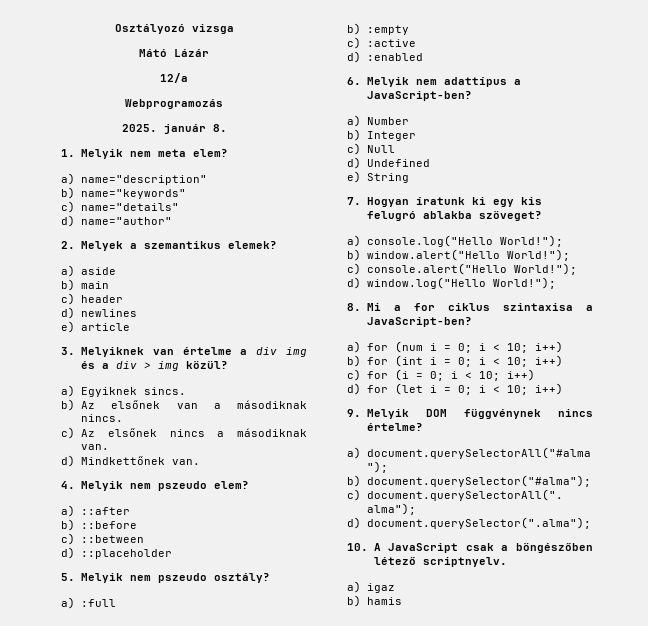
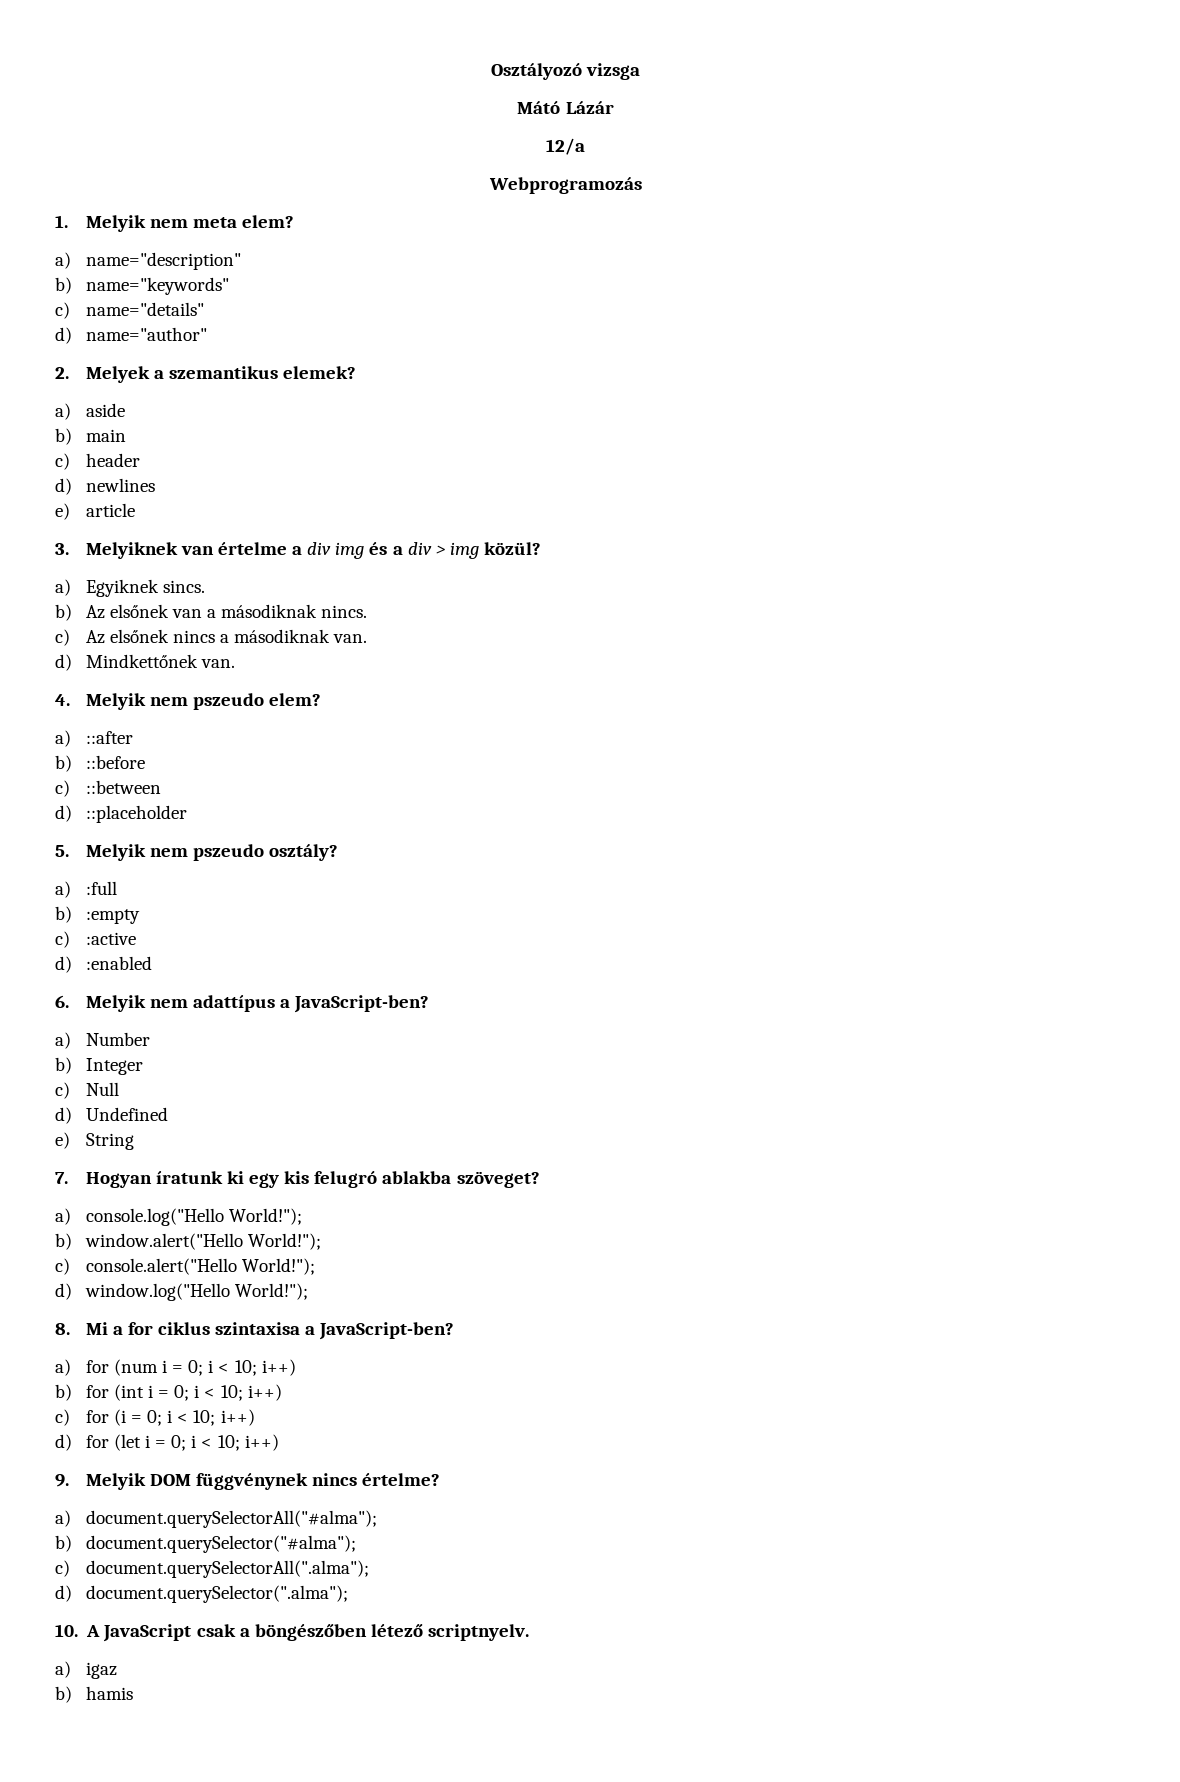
- 2025. január 8.

